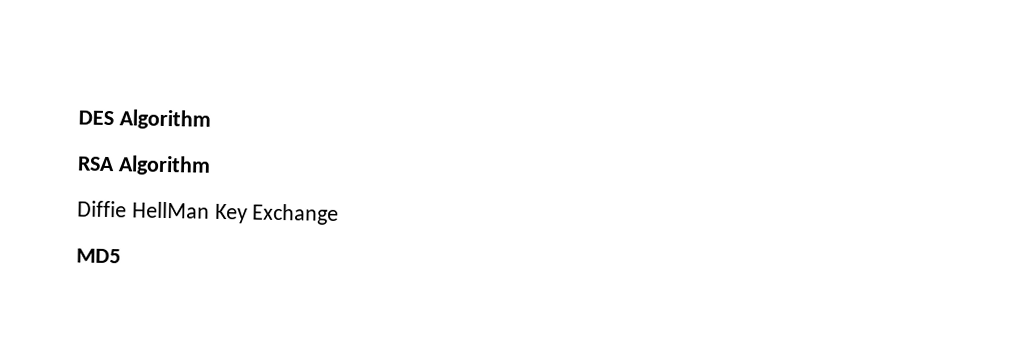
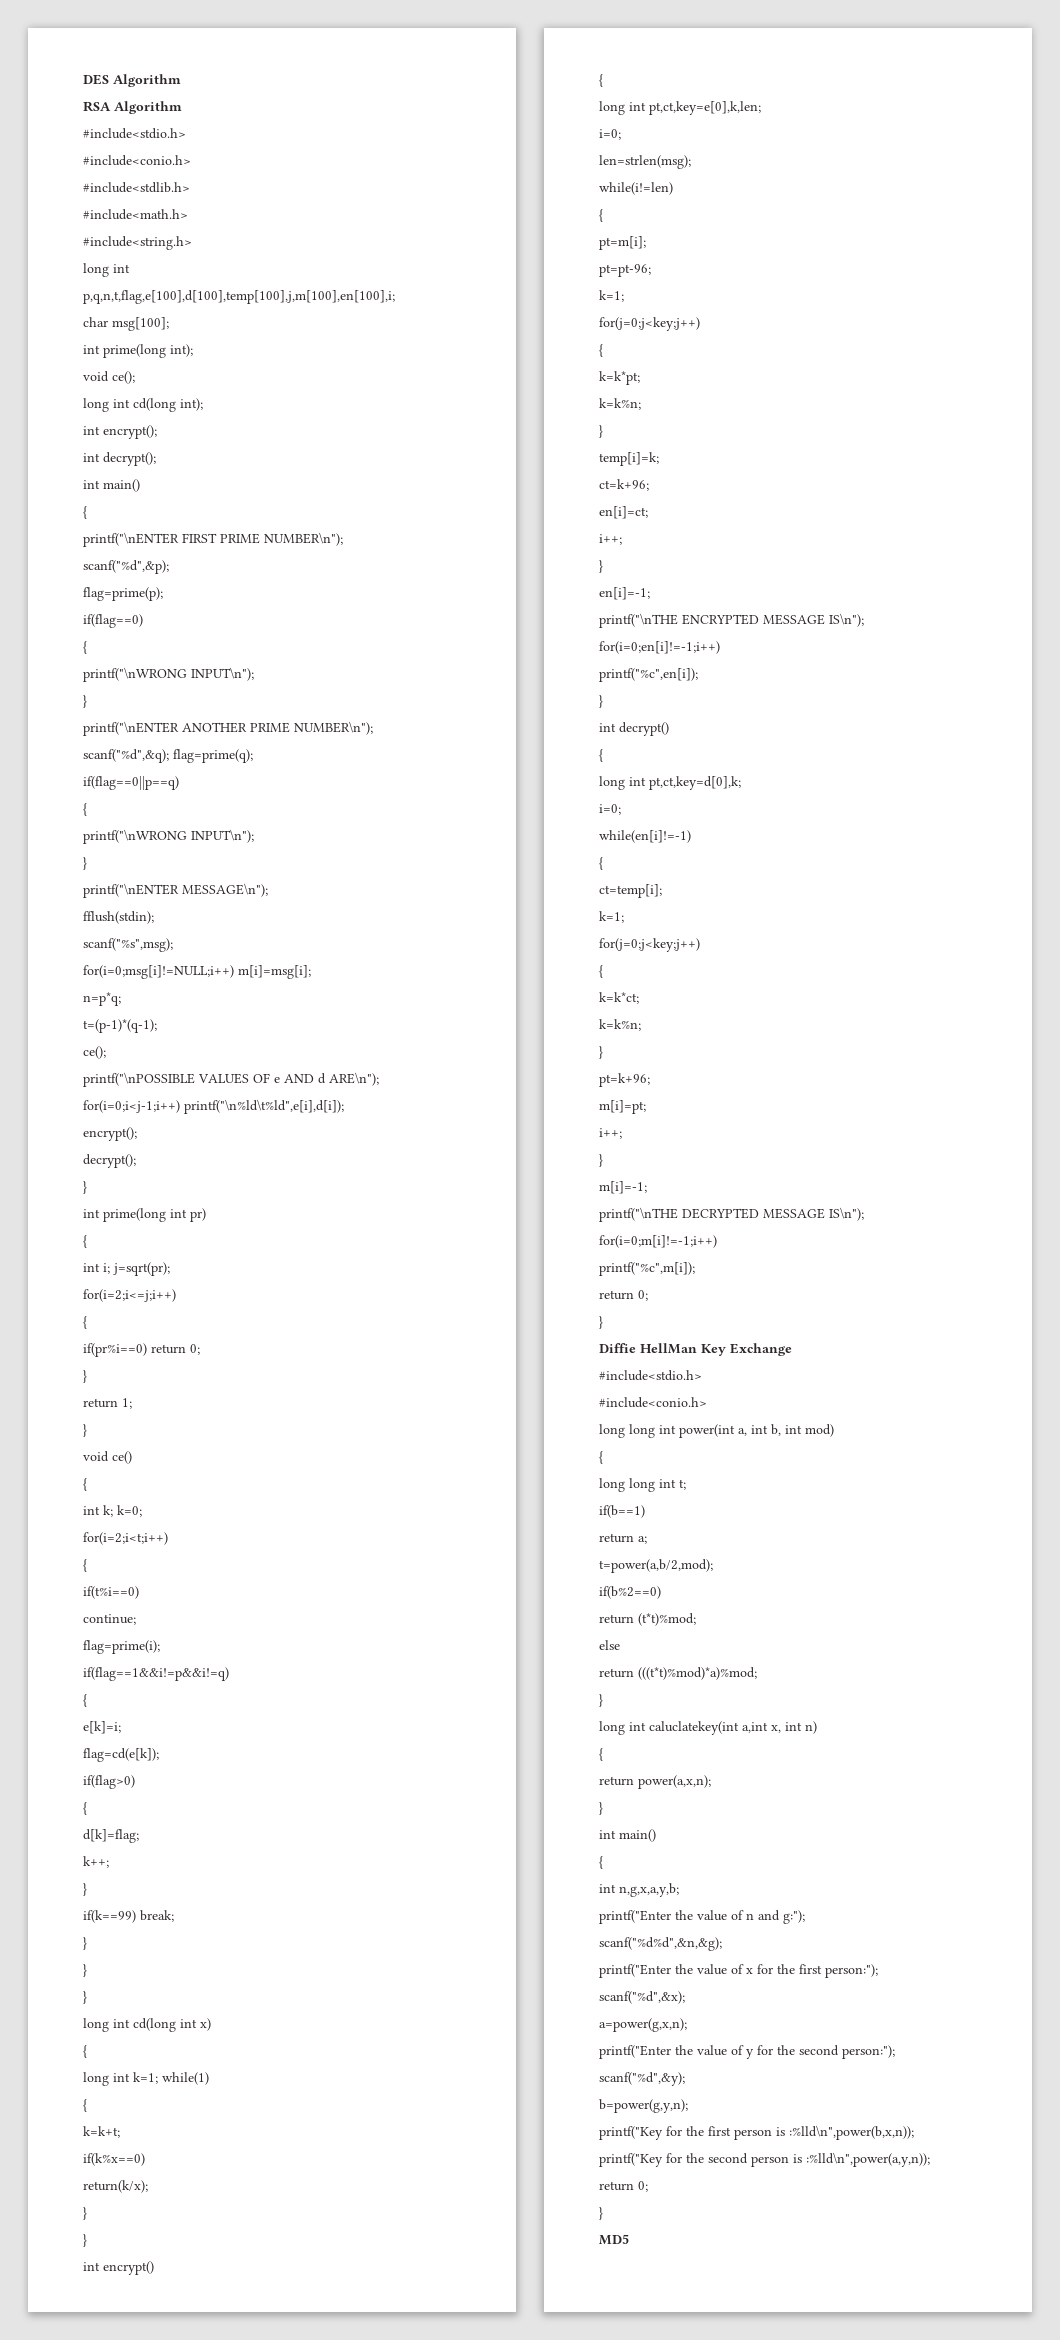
  RSA Algorithm
+ #include<stdio.h>
+ #include<conio.h>
+ #include<stdlib.h>
+ #include<math.h>
+ #include<string.h>
+ long int
+ p,q,n,t,flag,e[100],d[100],temp[100],j,m[100],en[100],i;
+ char msg[100];
+ int prime(long int);
+ void ce();
+ long int cd(long int);
+ int encrypt();
+ int decrypt();
+ int main()
+ {
+ printf("\nENTER FIRST PRIME NUMBER\n");
+ scanf("%d",&p);
+ flag=prime(p);
+ if(flag==0)
+ {
+ printf("\nWRONG INPUT\n");
+ }
+ printf("\nENTER ANOTHER PRIME NUMBER\n");
+ scanf("%d",&q); flag=prime(q);
+ if(flag==0||p==q)
+ {
+ printf("\nWRONG INPUT\n");
+ }
+ printf("\nENTER MESSAGE\n");
+ fflush(stdin);
+ scanf("%s",msg);
+ for(i=0;msg[i]!=NULL;i++) m[i]=msg[i];
+ n=p*q;
+ t=(p-1)*(q-1);
+ ce();
+ printf("\nPOSSIBLE VALUES OF e AND d ARE\n");
+ for(i=0;i<j-1;i++) printf("\n%ld\t%ld",e[i],d[i]);
+ encrypt();
+ decrypt();
+ }
+ int prime(long int pr)
+ {
+ int i; j=sqrt(pr);
+ for(i=2;i<=j;i++)
+ {
+ if(pr%i==0) return 0;
+ }
+ return 1;
+ }
+ void ce()
+ {
+ int k; k=0;
+ for(i=2;i<t;i++)
+ {
+ if(t%i==0)
+ continue;
+ flag=prime(i);
+ if(flag==1&&i!=p&&i!=q)
+ {
+ e[k]=i;
+ flag=cd(e[k]);
+ if(flag>0)
+ {
+ d[k]=flag;
+ k++;
+ }
+ if(k==99) break;
+ }
+ }
+ }
+ long int cd(long int x)
+ {
+ long int k=1; while(1)
+ {
+ k=k+t;
+ if(k%x==0)
+ return(k/x);
+ }
+ }
+ int encrypt()
+ {
+ long int pt,ct,key=e[0],k,len;
+ i=0;
+ len=strlen(msg);
+ while(i!=len)
+ {
+ pt=m[i];
+ pt=pt-96;
+ k=1;
+ for(j=0;j<key;j++)
+ {
+ k=k*pt;
+ k=k%n;
+ }
+ temp[i]=k;
+ ct=k+96;
+ en[i]=ct;
+ i++;
+ }
+ en[i]=-1;
+ printf("\nTHE ENCRYPTED MESSAGE IS\n");
+ for(i=0;en[i]!=-1;i++)
+ printf("%c",en[i]);
+ }
+ int decrypt()
+ {
+ long int pt,ct,key=d[0],k;
+ i=0;
+ while(en[i]!=-1)
+ {
+ ct=temp[i];
+ k=1;
+ for(j=0;j<key;j++)
+ {
+ k=k*ct;
+ k=k%n;
+ }
+ pt=k+96;
+ m[i]=pt;
+ i++;
+ }
+ m[i]=-1;
+ printf("\nTHE DECRYPTED MESSAGE IS\n");
+ for(i=0;m[i]!=-1;i++)
+ printf("%c",m[i]);
+ return 0;
+ }
  Diffie HellMan Key Exchange
+ #include<stdio.h>
+ #include<conio.h>
+ long long int power(int a, int b, int mod)
+ {
+ long long int t;
+ if(b==1)
+ return a;
+ t=power(a,b/2,mod);
+ if(b%2==0)
+ return (t*t)%mod;
+ else
+ return (((t*t)%mod)*a)%mod;
+ }
+ long int caluclatekey(int a,int x, int n)
+ {
+ return power(a,x,n);
+ }
+ int main()
+ {
+ int n,g,x,a,y,b;
+ printf("Enter the value of n and g:");
+ scanf("%d%d",&n,&g);
+ printf("Enter the value of x for the first person:");
+ scanf("%d",&x);
+ a=power(g,x,n);
+ printf("Enter the value of y for the second person:");
+ scanf("%d",&y);
+ b=power(g,y,n);
+ printf("Key for the first person is :%lld\n",power(b,x,n));
+ printf("Key for the second person is :%lld\n",power(a,y,n));
+ return 0;
+ }

